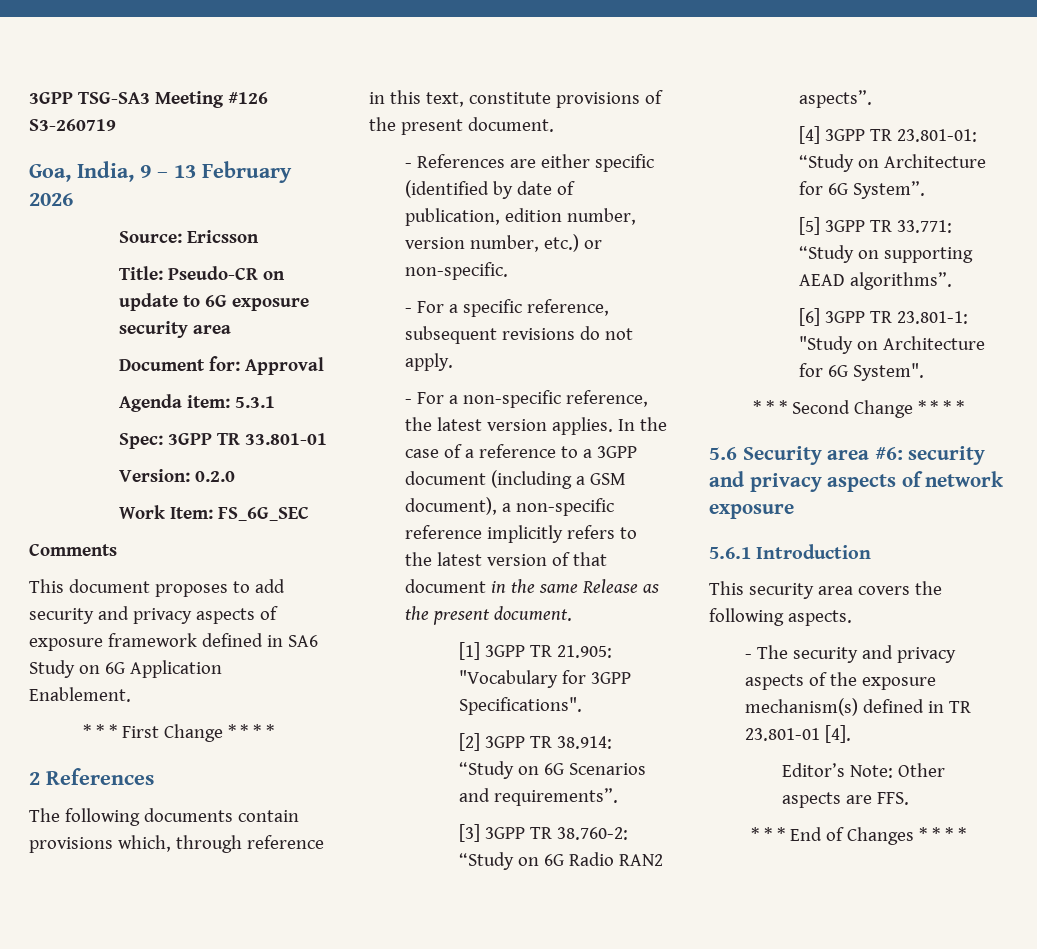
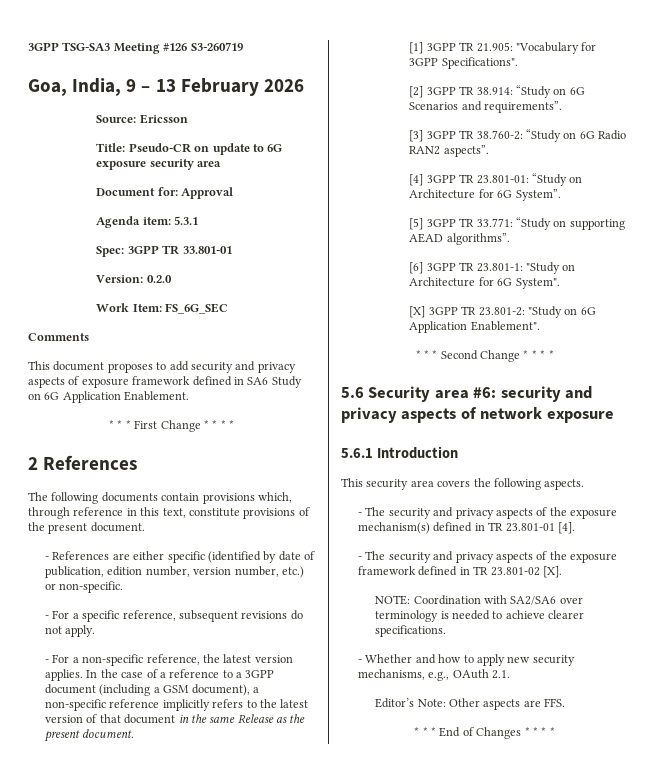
+ [X] 3GPP TR 23.801-2: "Study on 6G Application Enablement".
+ - The security and privacy aspects of the exposure framework defined in TR 23.801-02 [X].
+ NOTE: Coordination with SA2/SA6 over terminology is needed to achieve clearer specifications.
+ - Whether and how to apply new security mechanisms, e.g., OAuth 2.1.

